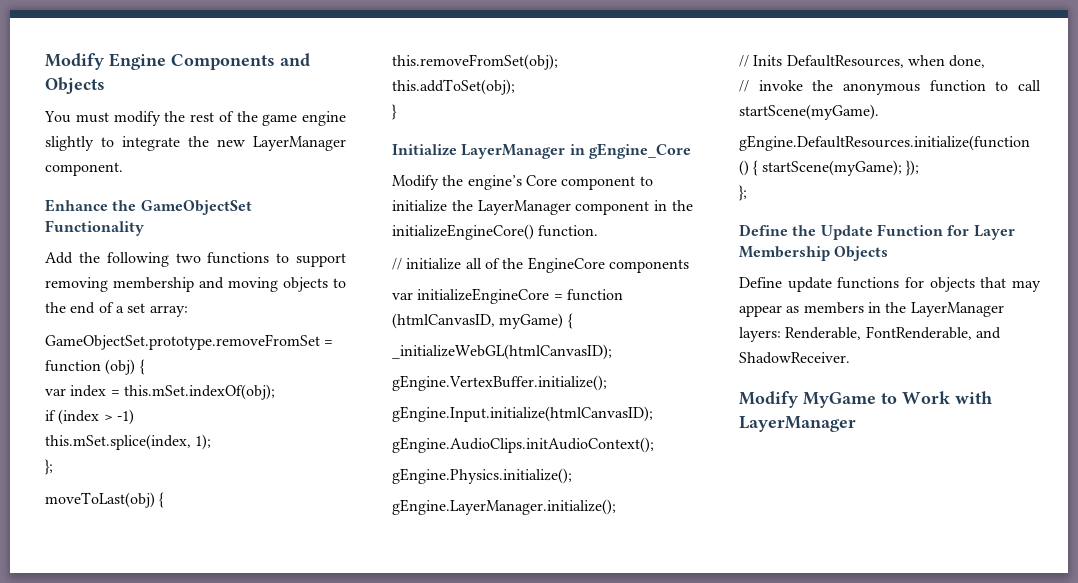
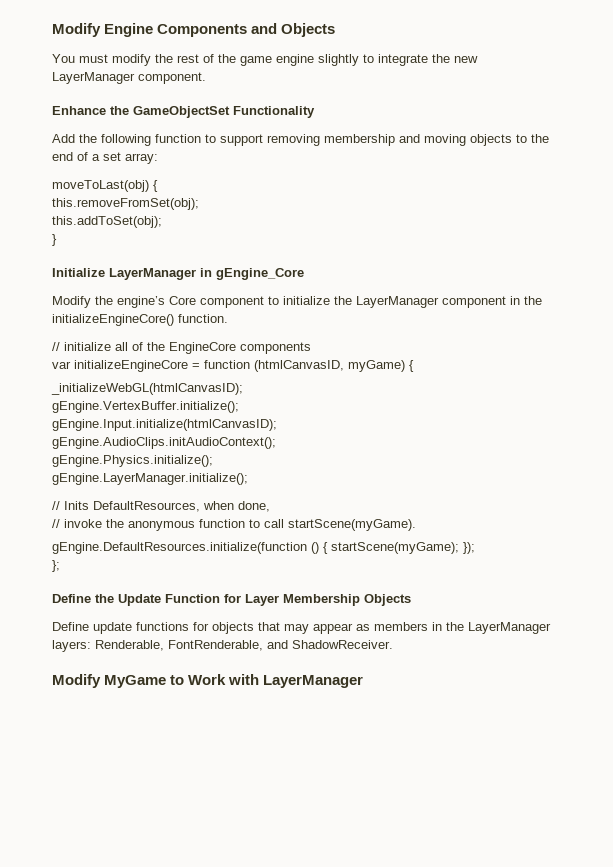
- Add the following two functions to support removing membership and moving objects to the end of a set array:
+ Add the following function to support removing membership and moving objects to the end of a set array:
- GameObjectSet.prototype.removeFromSet = function (obj) {
- var index = this.mSet.indexOf(obj);
- if (index > -1)
- this.mSet.splice(index, 1);
- };

